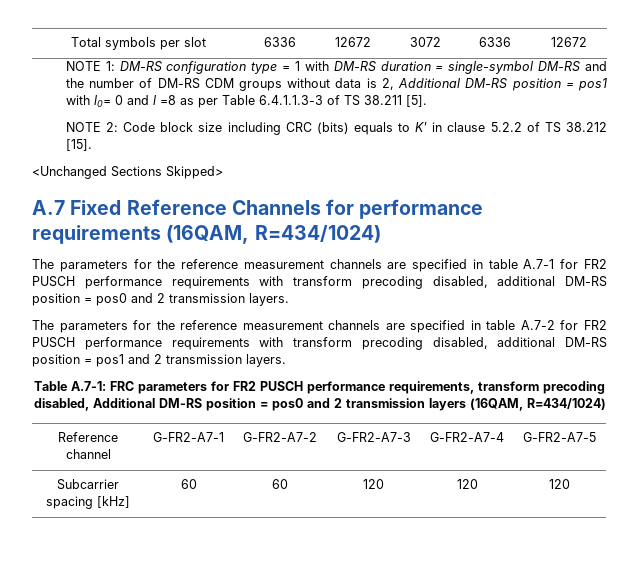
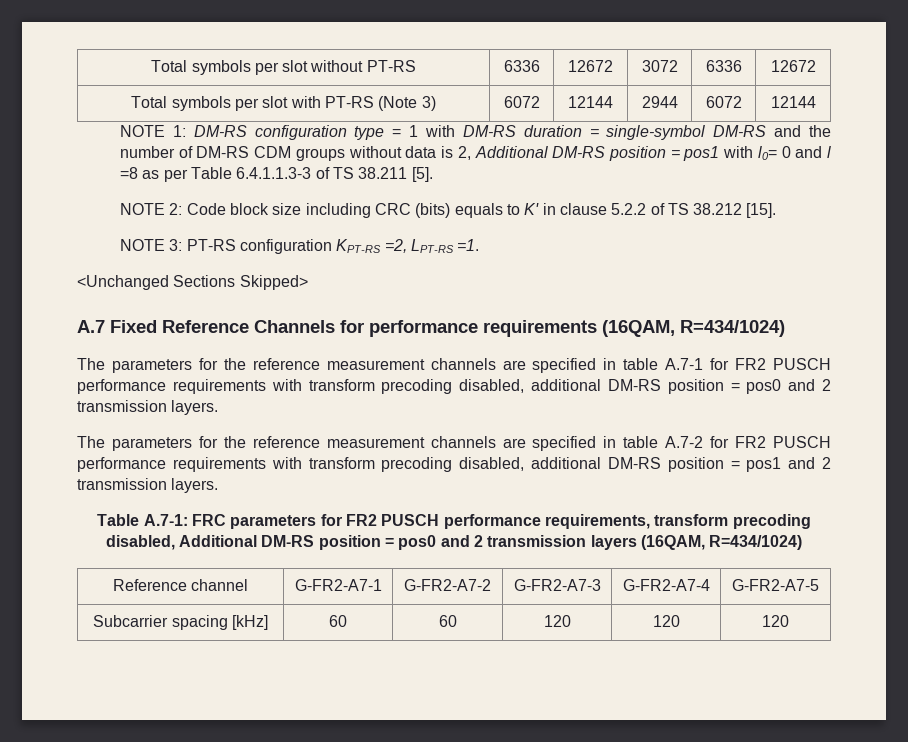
- Total symbols per slot | 6336 | 12672 | 3072 | 6336 | 12672
+ Total symbols per slot without PT-RS | 6336 | 12672 | 3072 | 6336 | 12672
+ Total symbols per slot with PT-RS (Note 3) | 6072 | 12144 | 2944 | 6072 | 12144
+ NOTE 3: PT-RS configuration KPT-RS =2, LPT-RS =1.

